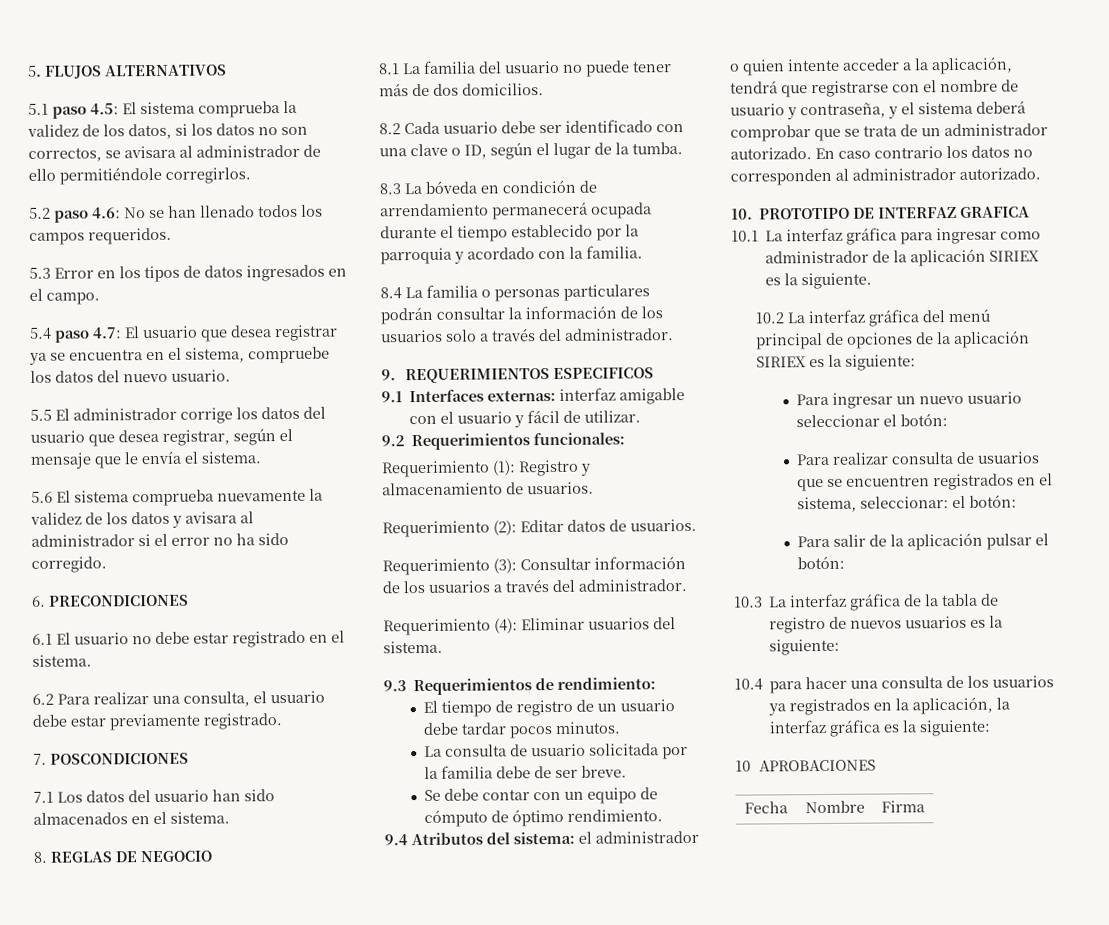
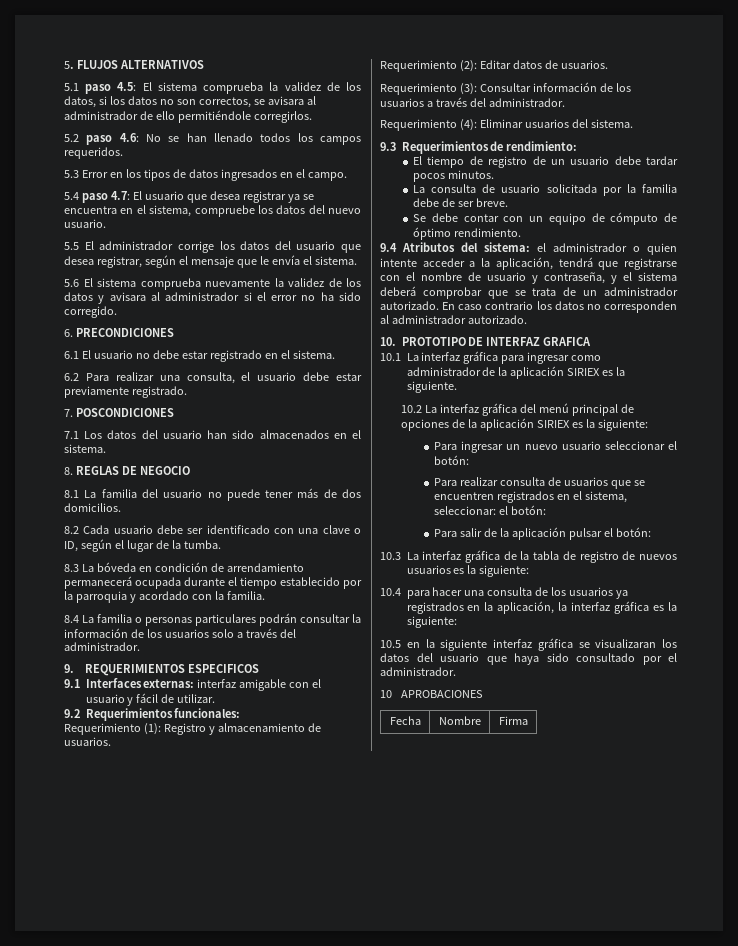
+ 10.5 en la siguiente interfaz gráfica se visualizaran los datos del usuario que haya sido consultado por el administrador.

